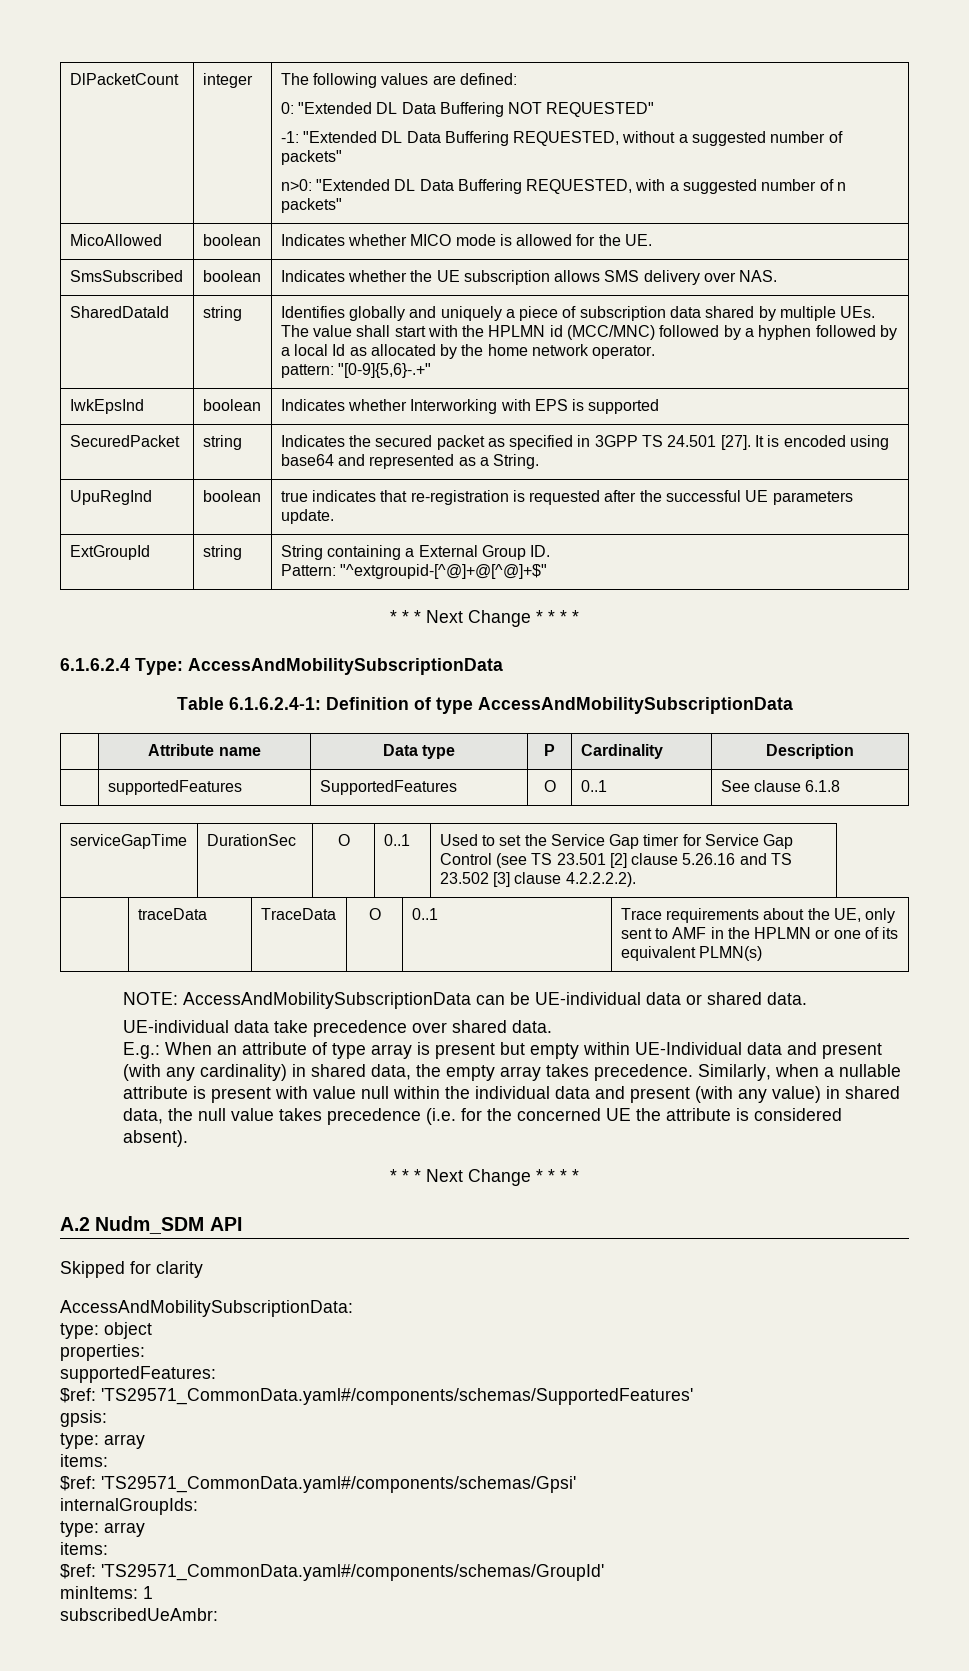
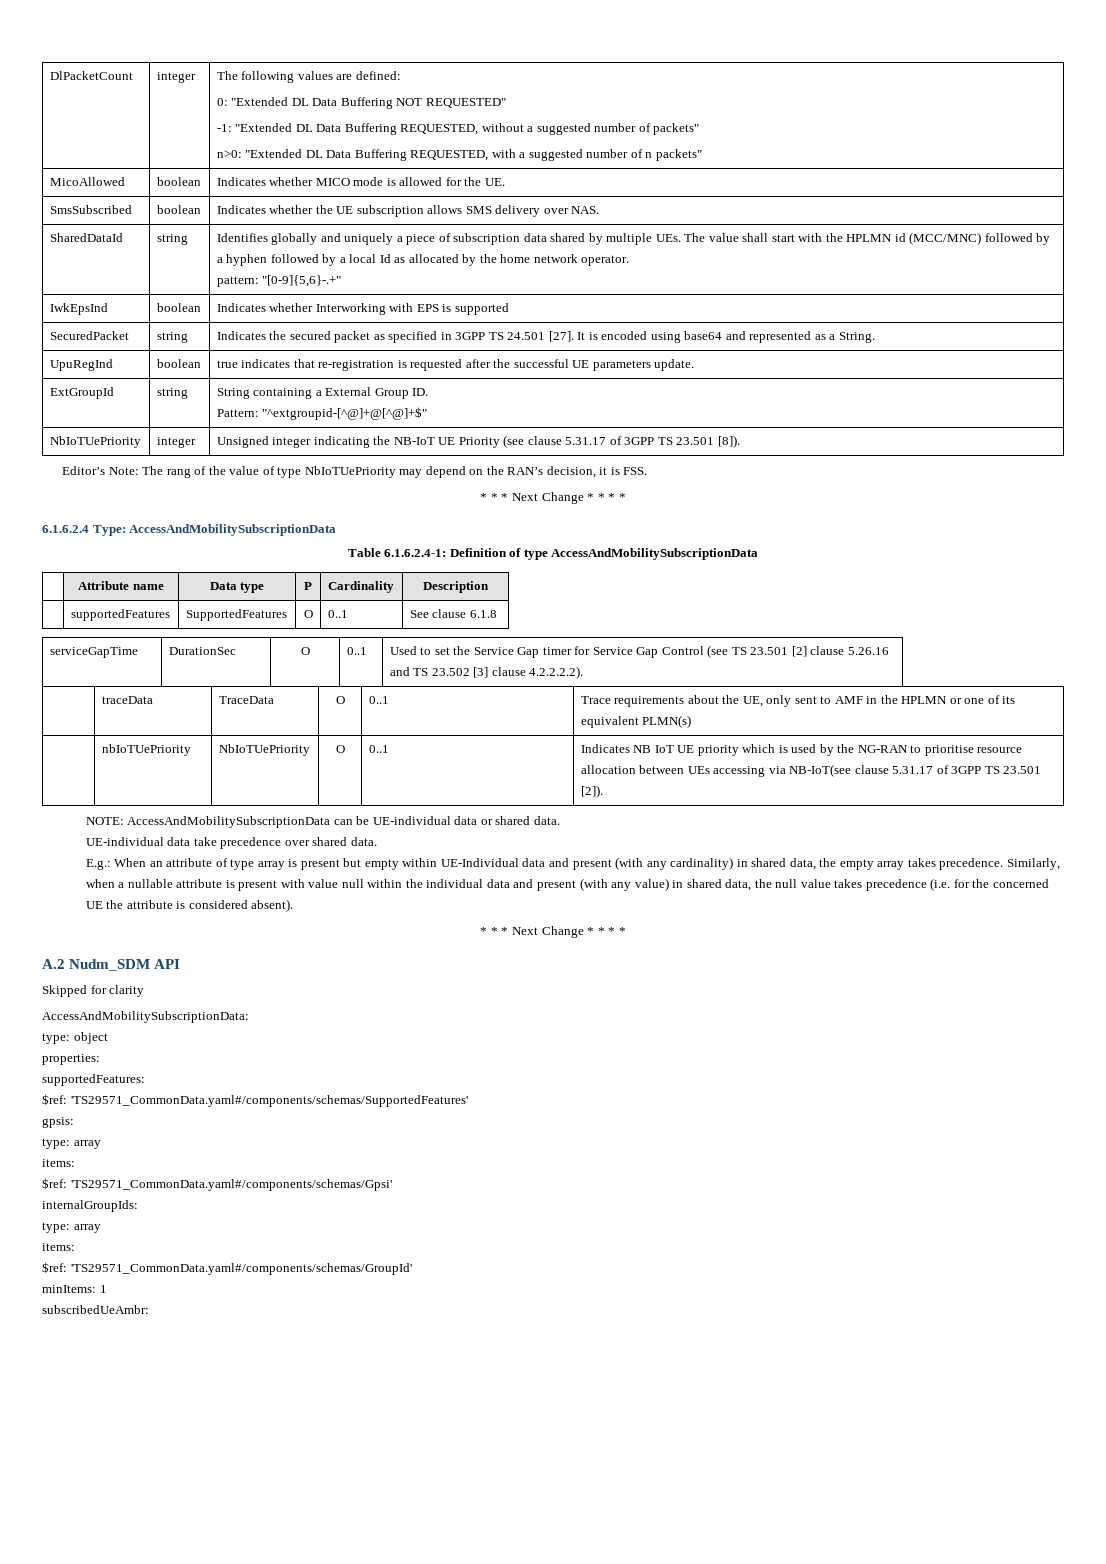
+ NbIoTUePriority | integer | Unsigned integer indicating the NB-IoT UE Priority (see clause 5.31.17 of 3GPP TS 23.501 [8]).
+ Editor’s Note: The rang of the value of type NbIoTUePriority may depend on the RAN’s decision, it is FSS.
+ | nbIoTUePriority | NbIoTUePriority | O | 0..1 | Indicates NB IoT UE priority which is used by the NG-RAN to prioritise resource allocation between UEs accessing via NB-IoT(see clause 5.31.17 of 3GPP TS 23.501 [2]).

